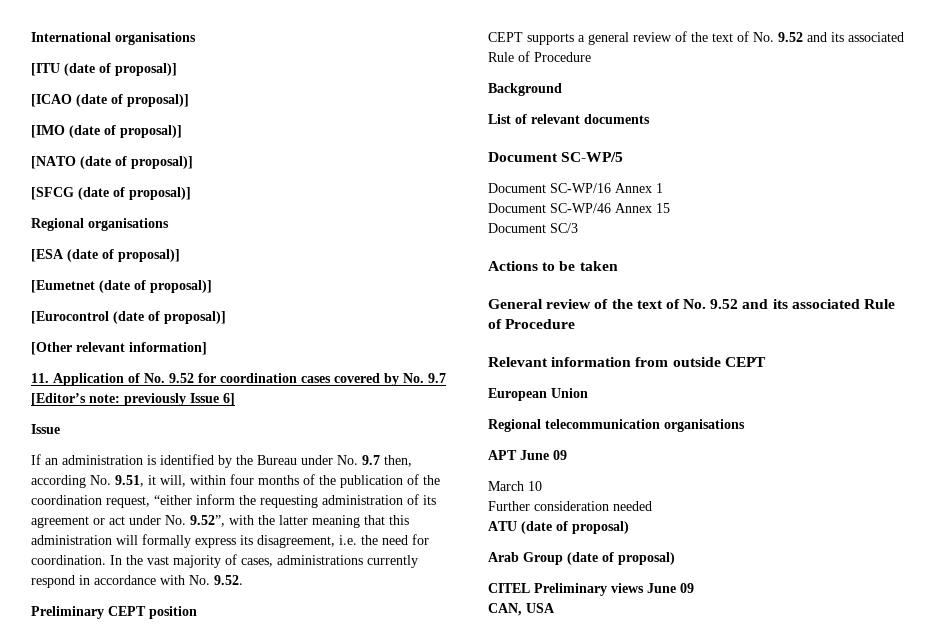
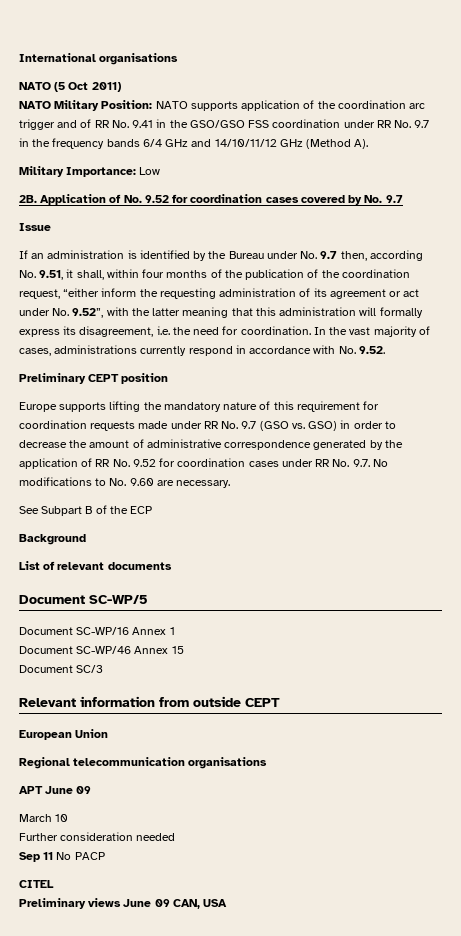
- [ITU (date of proposal)]
- [ICAO (date of proposal)]
- [IMO (date of proposal)]
- [NATO (date of proposal)]
- [SFCG (date of proposal)]
- Regional organisations
- [ESA (date of proposal)]
- [Eumetnet (date of proposal)]
- [Eurocontrol (date of proposal)]
- [Other relevant information]
- 11. Application of No. 9.52 for coordination cases covered by No. 9.7 [Editor’s note: previously Issue 6]
+ NATO (5 Oct 2011)
+ NATO Military Position: NATO supports application of the coordination arc trigger and of RR No. 9.41 in the GSO/GSO FSS coordination under RR No. 9.7 in the frequency bands 6/4 GHz and 14/10/11/12 GHz (Method A).
+ Military Importance: Low
+ 2B. Application of No. 9.52 for coordination cases covered by No. 9.7
- If an administration is identified by the Bureau under No. 9.7 then, according No. 9.51, it will, within four months of the publication of the coordination request, “either inform the requesting administration of its agreement or act under No. 9.52”, with the latter meaning that this administration will formally express its disagreement, i.e. the need for coordination.
+ If an administration is identified by the Bureau under No. 9.7 then, according No. 9.51, it shall, within four months of the publication of the coordination request, “either inform the requesting administration of its agreement or act under No. 9.52”, with the latter meaning that this administration will formally express its disagreement, i.e. the need for coordination.
- CEPT supports a general review of the text of No. 9.52 and its associated Rule of Procedure
+ Europe supports lifting the mandatory nature of this requirement for coordination requests made under RR No. 9.7 (GSO vs. GSO) in order to decrease the amount of administrative correspondence generated by the application of RR No. 9.52 for coordination cases under RR No. 9.7. No modifications to No. 9.60 are necessary.
+ See Subpart B of the ECP
- Actions to be taken
- General review of the text of No. 9.52 and its associated Rule of Procedure
- ATU (date of proposal)
- Arab Group (date of proposal)
+ Sep 11 No PACP
- CITEL Preliminary views June 09
- CAN, USA
+ CITEL
+ Preliminary views June 09 CAN, USA

